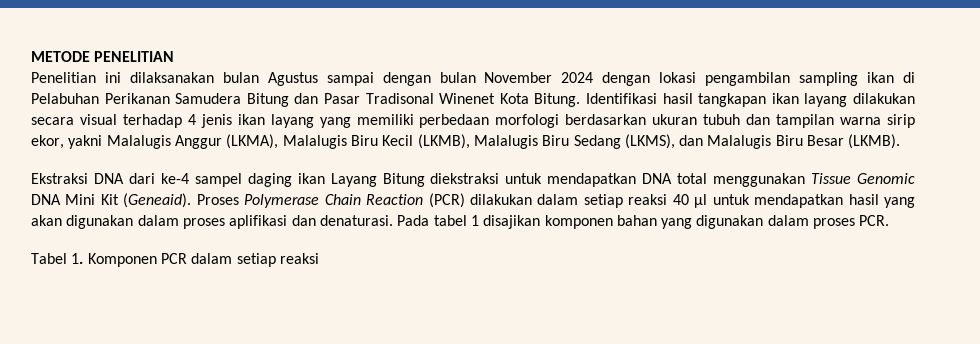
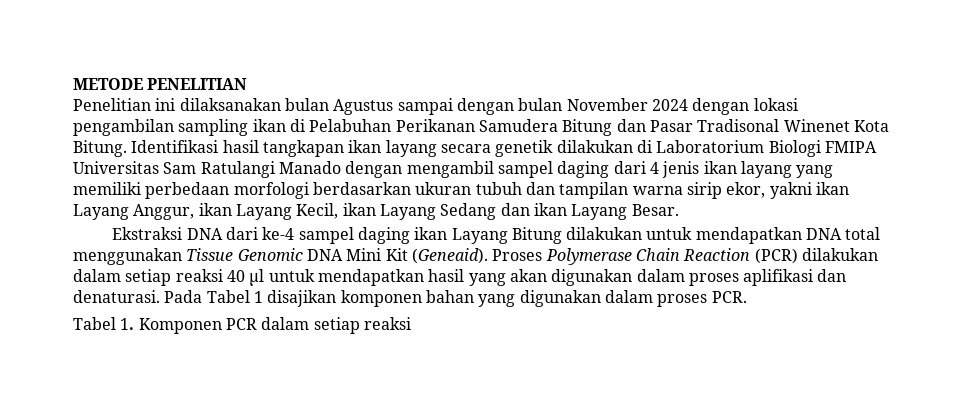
- Identifikasi hasil tangkapan ikan layang dilakukan secara visual terhadap 4 jenis ikan layang yang memiliki perbedaan morfologi berdasarkan ukuran tubuh dan tampilan warna sirip ekor, yakni Malalugis Anggur (LKMA), Malalugis Biru Kecil (LKMB), Malalugis Biru Sedang (LKMS), dan Malalugis Biru Besar (LKMB).
+ Identifikasi hasil tangkapan ikan layang secara genetik dilakukan di Laboratorium Biologi FMIPA Universitas Sam Ratulangi Manado dengan mengambil sampel daging dari 4 jenis ikan layang yang memiliki perbedaan morfologi berdasarkan ukuran tubuh dan tampilan warna sirip ekor, yakni ikan Layang Anggur, ikan Layang Kecil, ikan Layang Sedang dan ikan Layang Besar.
- Ekstraksi DNA dari ke-4 sampel daging ikan Layang Bitung diekstraksi untuk mendapatkan DNA total menggunakan Tissue Genomic DNA Mini Kit (Geneaid).
+ Ekstraksi DNA dari ke-4 sampel daging ikan Layang Bitung dilakukan untuk mendapatkan DNA total menggunakan Tissue Genomic DNA Mini Kit (Geneaid).
- Pada tabel 1 disajikan komponen bahan yang digunakan dalam proses PCR.
+ Pada Tabel 1 disajikan komponen bahan yang digunakan dalam proses PCR.

